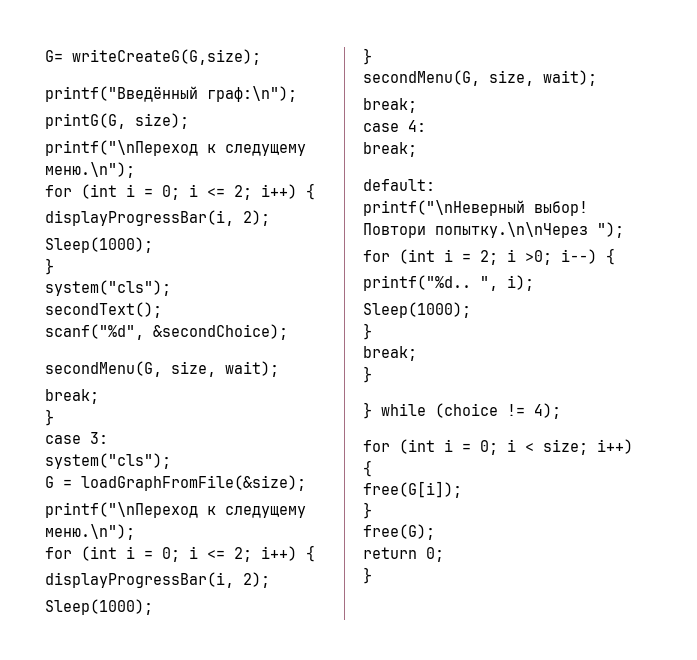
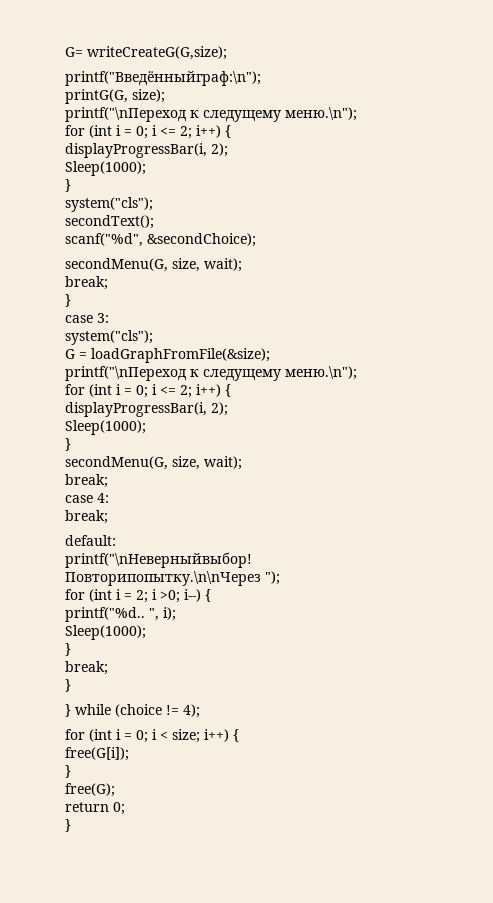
- printf("Введённый граф:\n");
+ printf("Введённыйграф:\n");
- printf("\nНеверный выбор! Повтори попытку.\n\nЧерез ");
+ printf("\nНеверныйвыбор! Повторипопытку.\n\nЧерез ");

